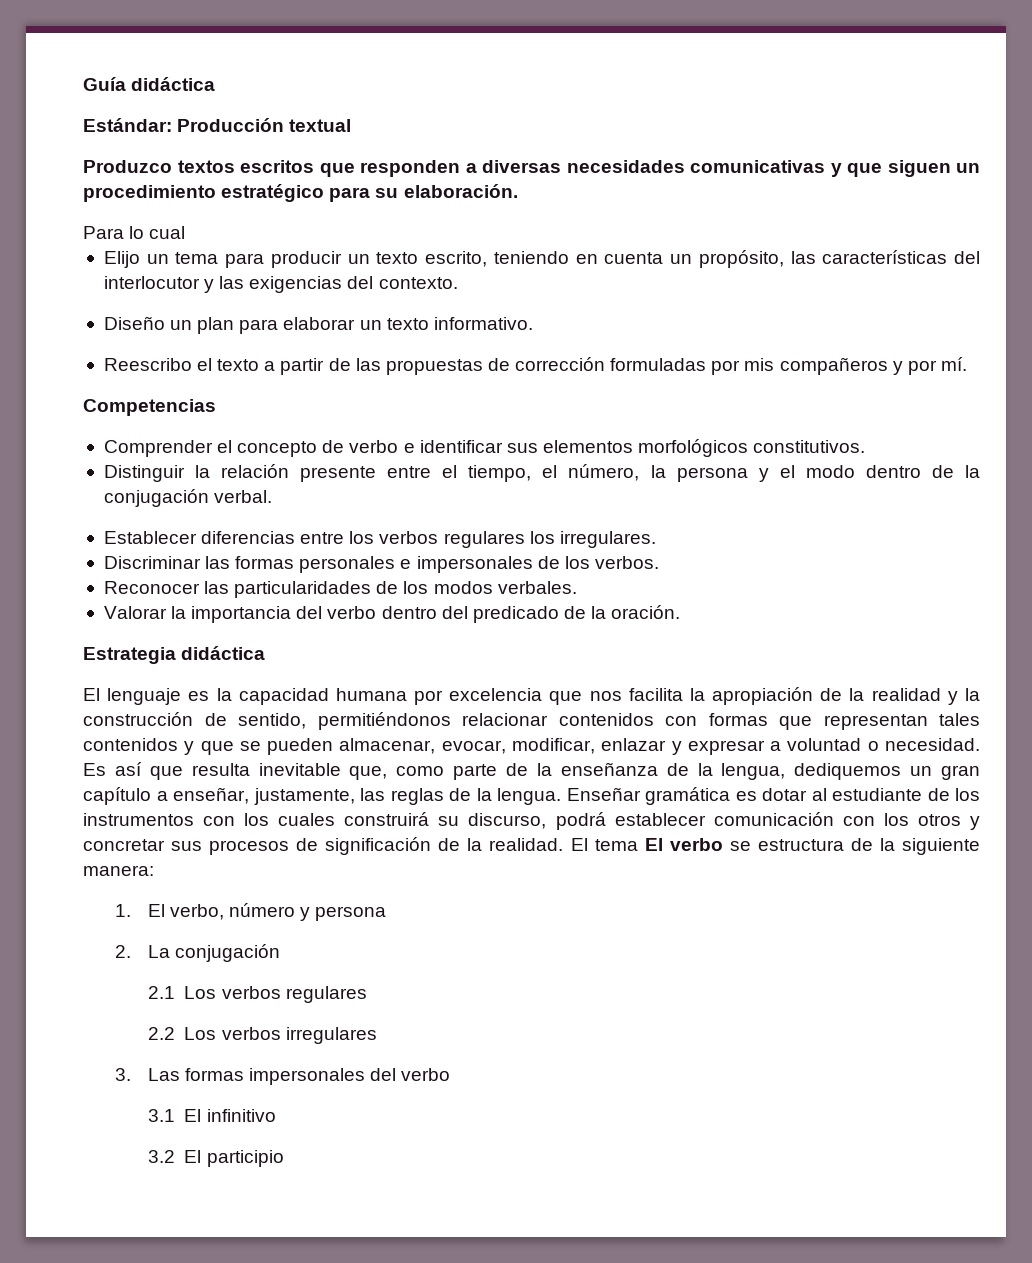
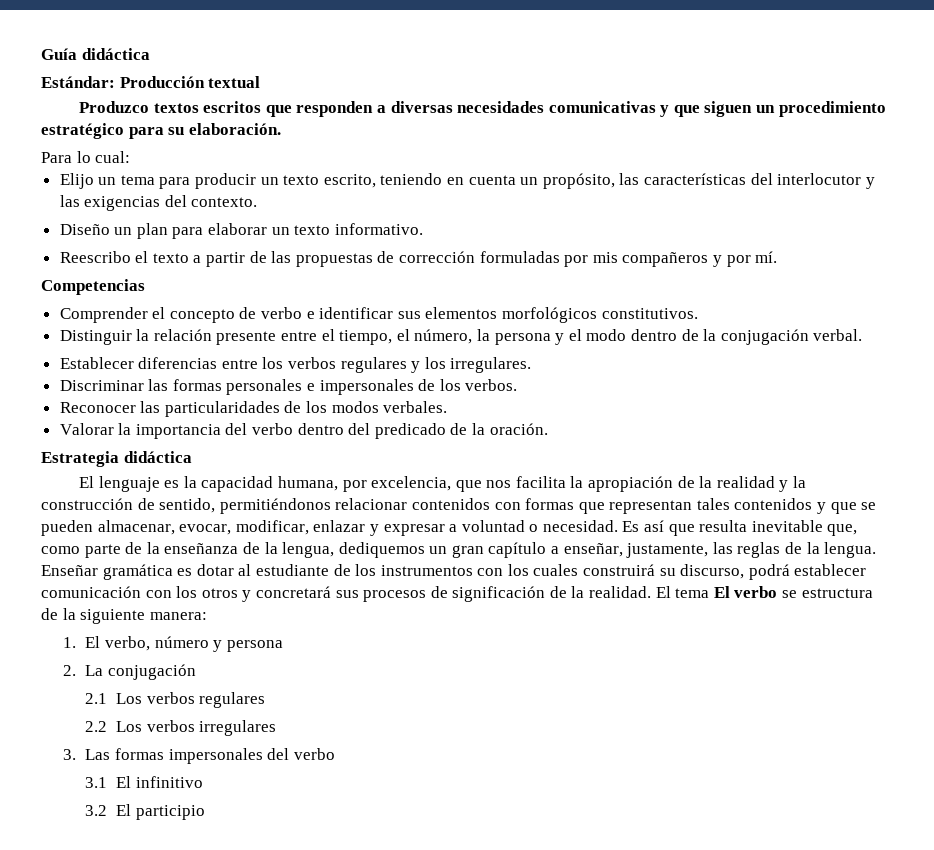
- Para lo cual
+ Para lo cual:
- Establecer diferencias entre los verbos regulares los irregulares.
+ Establecer diferencias entre los verbos regulares y los irregulares.
- El lenguaje es la capacidad humana por excelencia que nos facilita la apropiación de la realidad y la construcción de sentido, permitiéndonos relacionar contenidos con formas que representan tales contenidos y que se pueden almacenar, evocar, modificar, enlazar y expresar a voluntad o necesidad.
+ El lenguaje es la capacidad humana, por excelencia, que nos facilita la apropiación de la realidad y la construcción de sentido, permitiéndonos relacionar contenidos con formas que representan tales contenidos y que se pueden almacenar, evocar, modificar, enlazar y expresar a voluntad o necesidad.
- Enseñar gramática es dotar al estudiante de los instrumentos con los cuales construirá su discurso, podrá establecer comunicación con los otros y concretar sus procesos de significación de la realidad.
+ Enseñar gramática es dotar al estudiante de los instrumentos con los cuales construirá su discurso, podrá establecer comunicación con los otros y concretará sus procesos de significación de la realidad.

